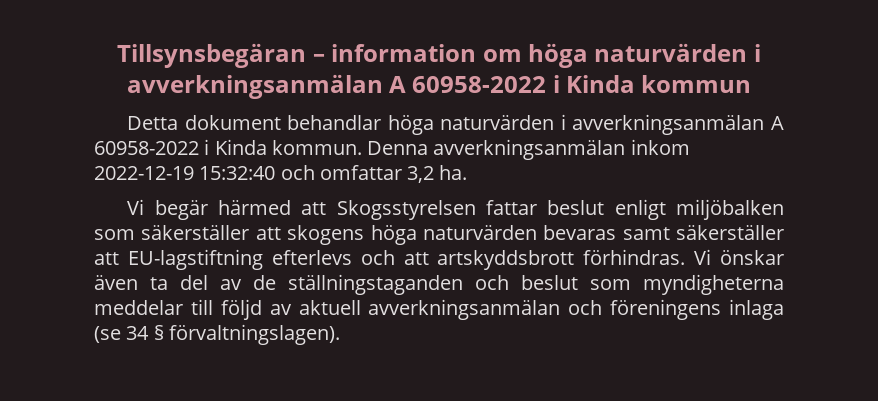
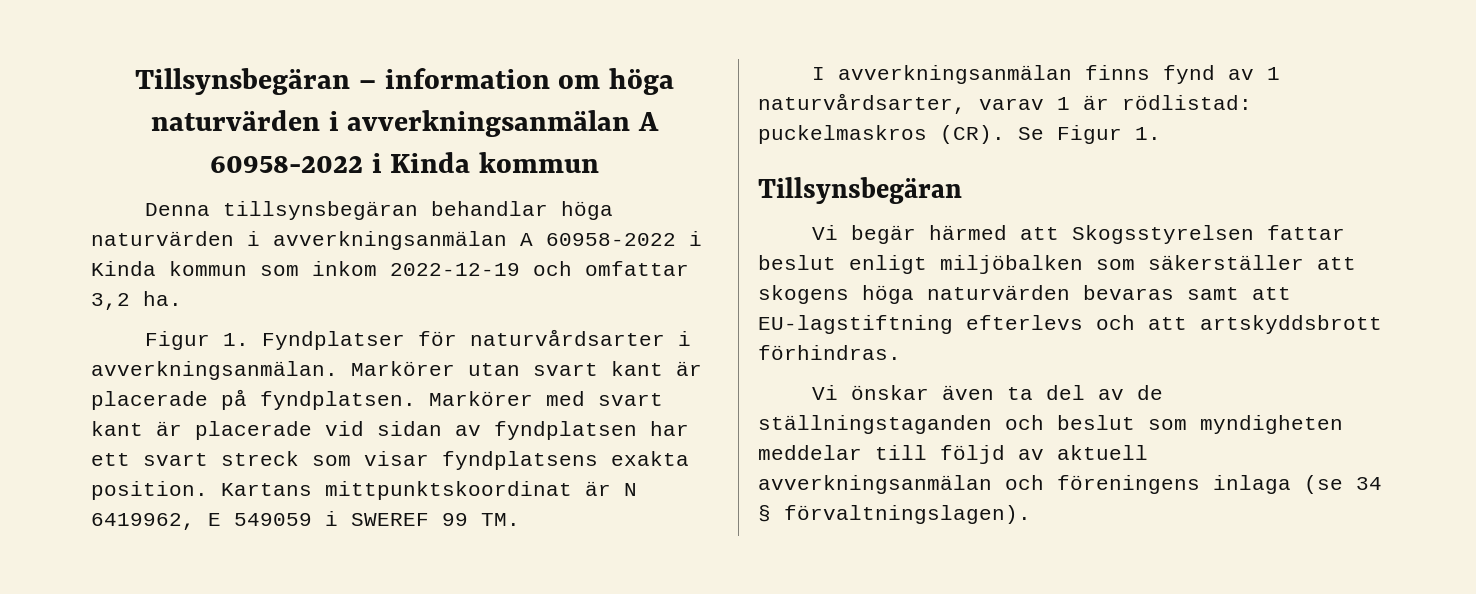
- Detta dokument behandlar höga naturvärden i avverkningsanmälan A 60958-2022 i Kinda kommun. Denna avverkningsanmälan inkom 2022-12-19 15:32:40 och omfattar 3,2 ha.
+ Denna tillsynsbegäran behandlar höga naturvärden i avverkningsanmälan A 60958-2022 i Kinda kommun som inkom 2022-12-19 och omfattar 3,2 ha.
+ Figur 1. Fyndplatser för naturvårdsarter i avverkningsanmälan. Markörer utan svart kant är placerade på fyndplatsen. Markörer med svart kant är placerade vid sidan av fyndplatsen har ett svart streck som visar fyndplatsens exakta position. Kartans mittpunktskoordinat är N 6419962, E 549059 i SWEREF 99 TM.
+ I avverkningsanmälan finns fynd av 1 naturvårdsarter, varav 1 är rödlistad: puckelmaskros (CR). Se Figur 1.
+ Tillsynsbegäran
- Vi begär härmed att Skogsstyrelsen fattar beslut enligt miljöbalken som säkerställer att skogens höga naturvärden bevaras samt säkerställer att EU-lagstiftning efterlevs och att artskyddsbrott förhindras. Vi önskar även ta del av de ställningstaganden och beslut som myndigheterna meddelar till följd av aktuell avverkningsanmälan och föreningens inlaga (se 34 § förvaltningslagen).
+ Vi begär härmed att Skogsstyrelsen fattar beslut enligt miljöbalken som säkerställer att skogens höga naturvärden bevaras samt att EU-lagstiftning efterlevs och att artskyddsbrott förhindras.
+ Vi önskar även ta del av de ställningstaganden och beslut som myndigheten meddelar till följd av aktuell avverkningsanmälan och föreningens inlaga (se 34 § förvaltningslagen).

